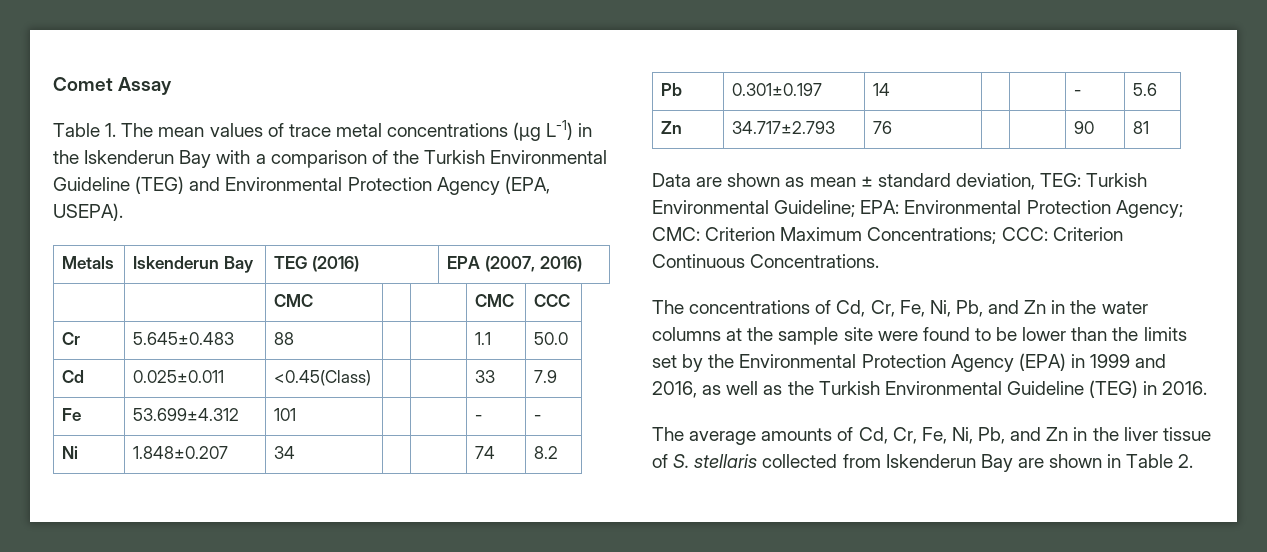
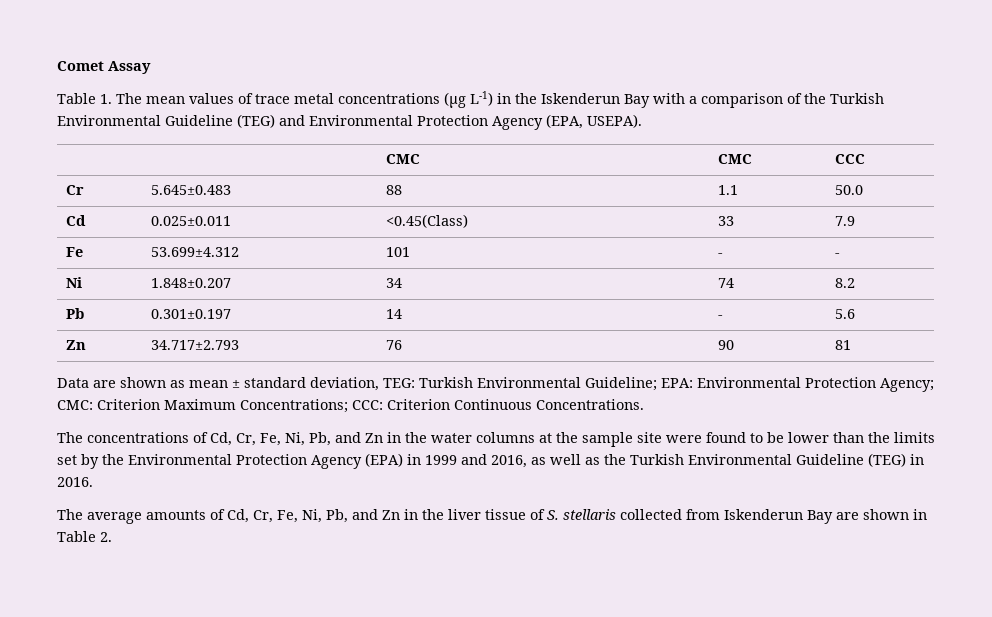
- Metals | Iskenderun Bay | TEG (2016) | EPA (2007, 2016)

